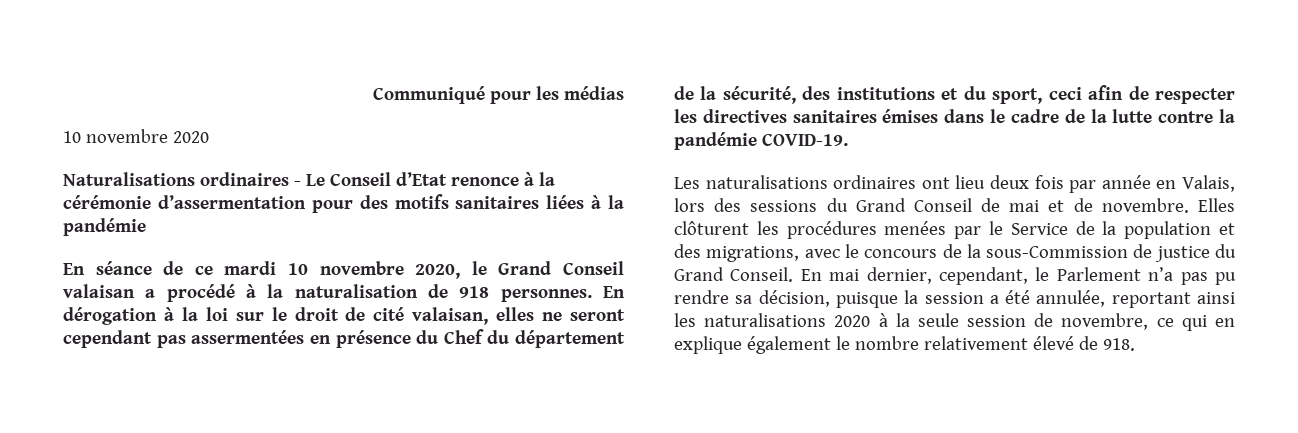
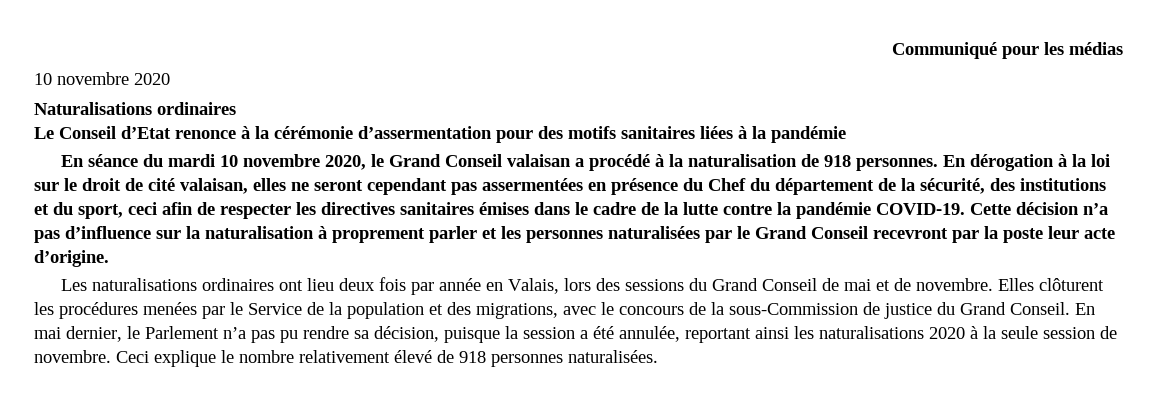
- Naturalisations ordinaires - Le Conseil d’Etat renonce à la cérémonie d’assermentation pour des motifs sanitaires liées à la pandémie
+ Naturalisations ordinaires
+ Le Conseil d’Etat renonce à la cérémonie d’assermentation pour des motifs sanitaires liées à la pandémie
- En séance de ce mardi 10 novembre 2020, le Grand Conseil valaisan a procédé à la naturalisation de 918 personnes.
+ En séance du mardi 10 novembre 2020, le Grand Conseil valaisan a procédé à la naturalisation de 918 personnes.
+ Cette décision n’a pas d’influence sur la naturalisation à proprement parler et les personnes naturalisées par le Grand Conseil recevront par la poste leur acte d’origine.
- En mai dernier, cependant, le Parlement n’a pas pu rendre sa décision, puisque la session a été annulée, reportant ainsi les naturalisations 2020 à la seule session de novembre, ce qui en explique également le nombre relativement élevé de 918.
+ En mai dernier, le Parlement n’a pas pu rendre sa décision, puisque la session a été annulée, reportant ainsi les naturalisations 2020 à la seule session de novembre. Ceci explique le nombre relativement élevé de 918 personnes naturalisées.

